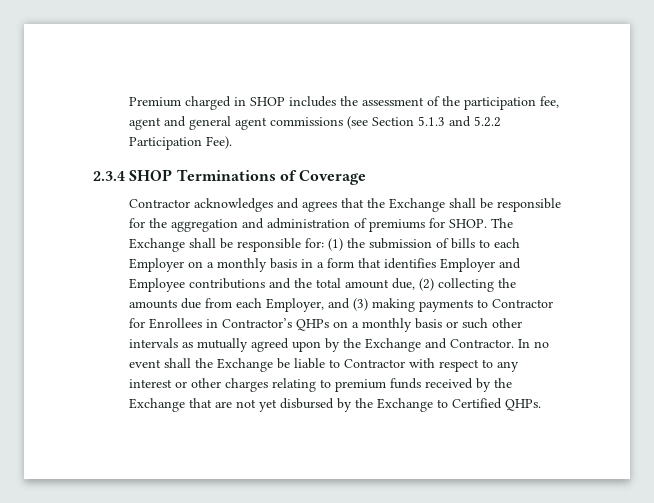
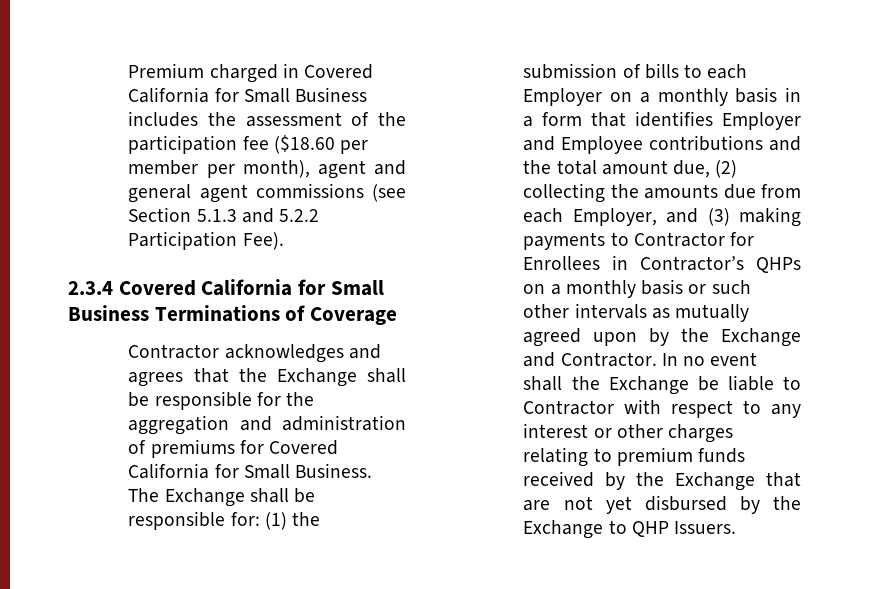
- Premium charged in SHOP includes the assessment of the participation fee, agent and general agent commissions (see Section 5.1.3 and 5.2.2 Participation Fee).
+ Premium charged in Covered California for Small Business includes the assessment of the participation fee ($18.60 per member per month), agent and general agent commissions (see Section 5.1.3 and 5.2.2 Participation Fee).
- 2.3.4 SHOP Terminations of Coverage
+ 2.3.4 Covered California for Small Business Terminations of Coverage
- Contractor acknowledges and agrees that the Exchange shall be responsible for the aggregation and administration of premiums for SHOP.
+ Contractor acknowledges and agrees that the Exchange shall be responsible for the aggregation and administration of premiums for Covered California for Small Business.
- In no event shall the Exchange be liable to Contractor with respect to any interest or other charges relating to premium funds received by the Exchange that are not yet disbursed by the Exchange to Certified QHPs.
+ In no event shall the Exchange be liable to Contractor with respect to any interest or other charges relating to premium funds received by the Exchange that are not yet disbursed by the Exchange to QHP Issuers.

